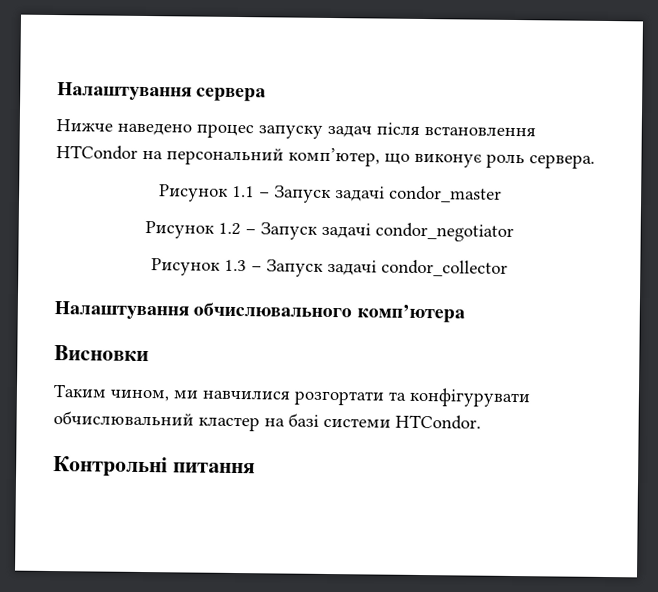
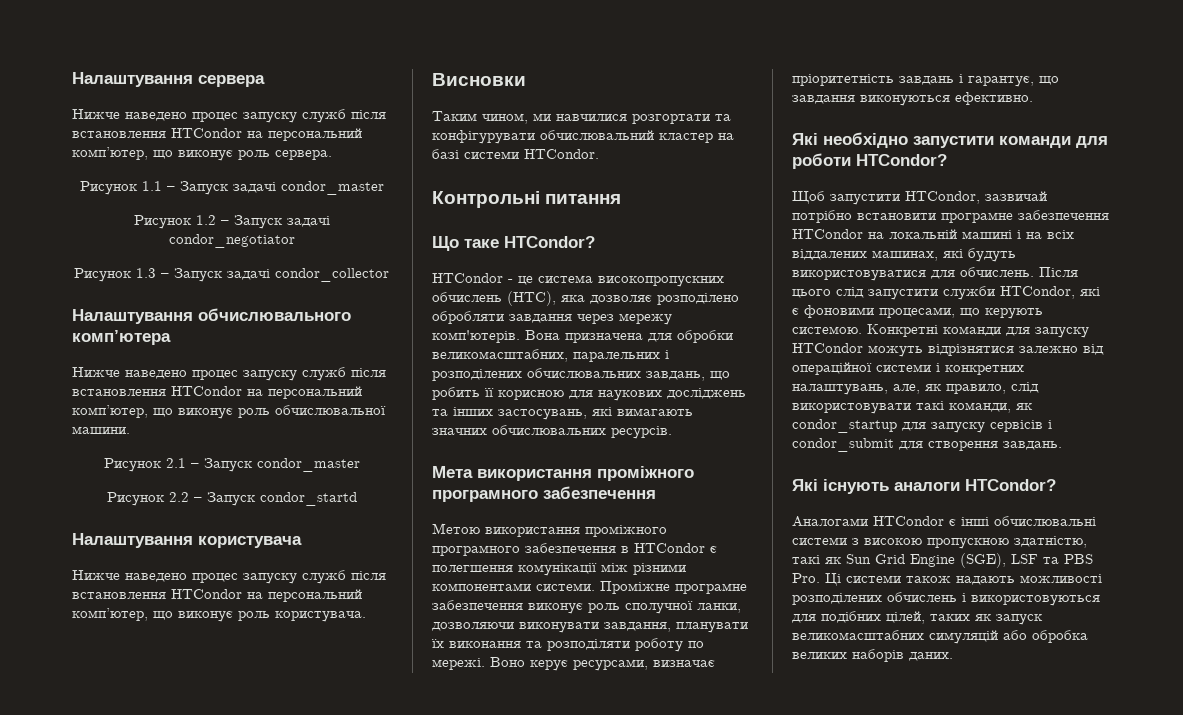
- Нижче наведено процес запуску задач після встановлення HTCondor на персональний комп’ютер, що виконує роль сервера.
+ Нижче наведено процес запуску служб після встановлення HTCondor на персональний комп’ютер, що виконує роль сервера.
+ Нижче наведено процес запуску служб після встановлення HTCondor на персональний комп’ютер, що виконує роль обчислювальної машини.
+ Рисунок 2.1 – Запуск condor_master
+ Рисунок 2.2 – Запуск condor_startd
+ Налаштування користувача
+ Нижче наведено процес запуску служб після встановлення HTCondor на персональний комп’ютер, що виконує роль користувача.
+ Що таке HTCondor?
+ HTCondor - це система високопропускних обчислень (HTC), яка дозволяє розподілено обробляти завдання через мережу комп'ютерів. Вона призначена для обробки великомасштабних, паралельних і розподілених обчислювальних завдань, що робить її корисною для наукових досліджень та інших застосувань, які вимагають значних обчислювальних ресурсів.
+ Мета використання проміжного програмного забезпечення
+ Метою використання проміжного програмного забезпечення в HTCondor є полегшення комунікації між різними компонентами системи. Проміжне програмне забезпечення виконує роль сполучної ланки, дозволяючи виконувати завдання, планувати їх виконання та розподіляти роботу по мережі. Воно керує ресурсами, визначає пріоритетність завдань і гарантує, що завдання виконуються ефективно.
+ Які необхідно запустити команди для роботи HTCondor?
+ Щоб запустити HTCondor, зазвичай потрібно встановити програмне забезпечення HTCondor на локальній машині і на всіх віддалених машинах, які будуть використовуватися для обчислень. Після цього слід запустити служби HTCondor, які є фоновими процесами, що керують системою. Конкретні команди для запуску HTCondor можуть відрізнятися залежно від операційної системи і конкретних налаштувань, але, як правило, слід використовувати такі команди, як condor_startup для запуску сервісів і condor_submit для створення завдань.
+ Які існують аналоги HTCondor?
+ Аналогами HTCondor є інші обчислювальні системи з високою пропускною здатністю, такі як Sun Grid Engine (SGE), LSF та PBS Pro. Ці системи також надають можливості розподілених обчислень і використовуються для подібних цілей, таких як запуск великомасштабних симуляцій або обробка великих наборів даних.

